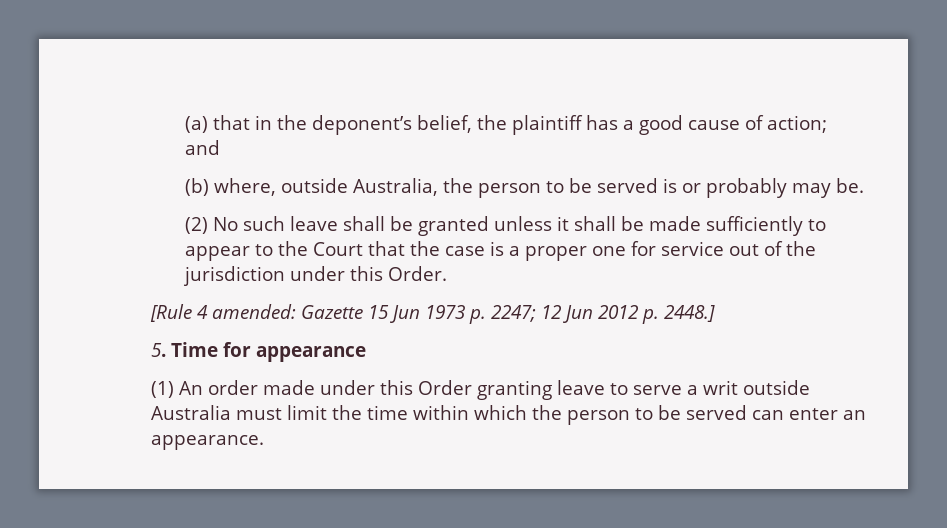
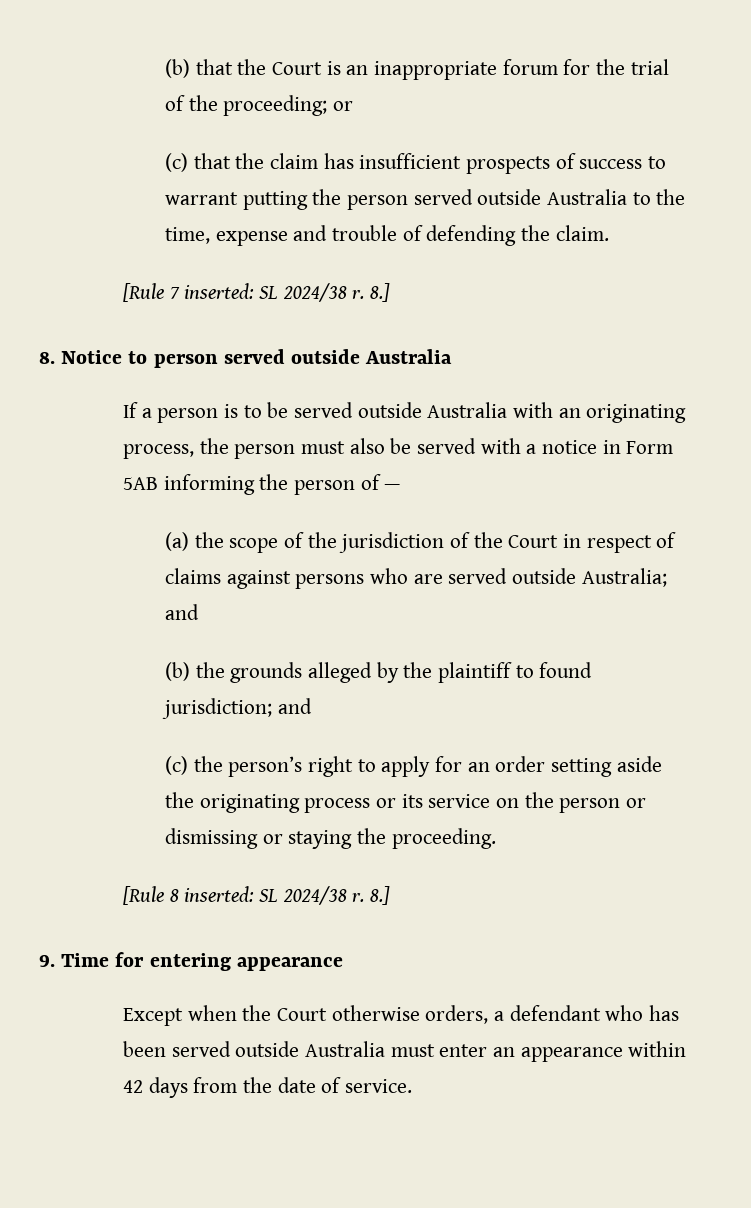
- (a) that in the deponent’s belief, the plaintiff has a good cause of action; and
- (b) where, outside Australia, the person to be served is or probably may be.
- (2) No such leave shall be granted unless it shall be made sufficiently to appear to the Court that the case is a proper one for service out of the jurisdiction under this Order.
- [Rule 4 amended: Gazette 15 Jun 1973 p. 2247; 12 Jun 2012 p. 2448.]
- 5. Time for appearance
- (1) An order made under this Order granting leave to serve a writ outside Australia must limit the time within which the person to be served can enter an appearance.
+ (b) that the Court is an inappropriate forum for the trial of the proceeding; or
+ (c) that the claim has insufficient prospects of success to warrant putting the person served outside Australia to the time, expense and trouble of defending the claim.
+ [Rule 7 inserted: SL 2024/38 r. 8.]
+ 8. Notice to person served outside Australia
+ If a person is to be served outside Australia with an originating process, the person must also be served with a notice in Form 5AB informing the person of —
+ (a) the scope of the jurisdiction of the Court in respect of claims against persons who are served outside Australia; and
+ (b) the grounds alleged by the plaintiff to found jurisdiction; and
+ (c) the person’s right to apply for an order setting aside the originating process or its service on the person or dismissing or staying the proceeding.
+ [Rule 8 inserted: SL 2024/38 r. 8.]
+ 9. Time for entering appearance
+ Except when the Court otherwise orders, a defendant who has been served outside Australia must enter an appearance within 42 days from the date of service.

